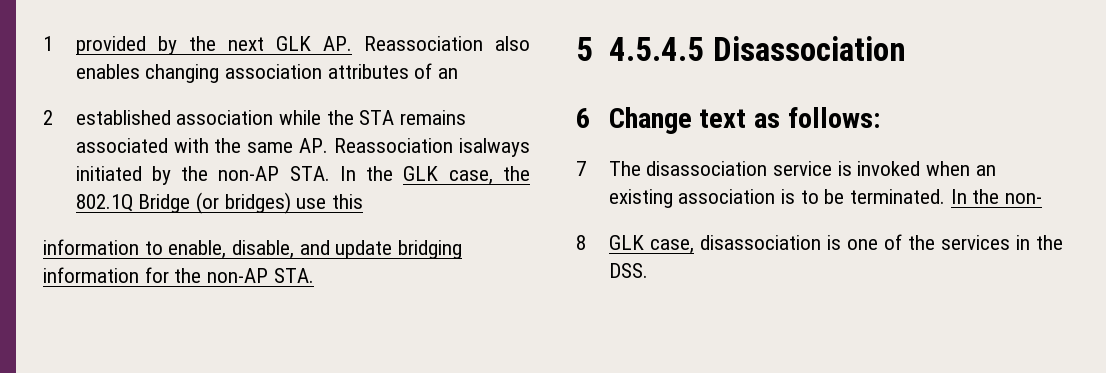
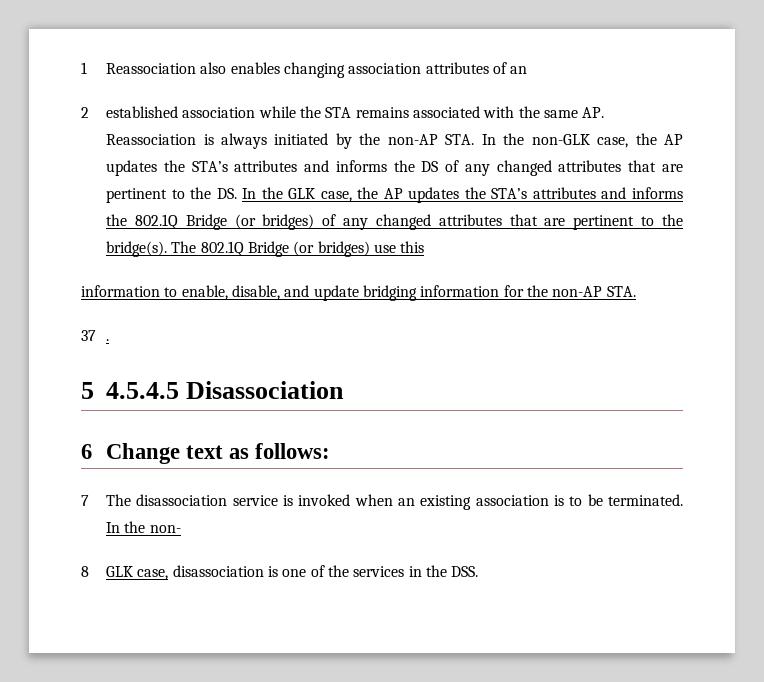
- 1 provided by the next GLK AP. Reassociation also enables changing association attributes of an
+ 1 Reassociation also enables changing association attributes of an
- 2 established association while the STA remains associated with the same AP. Reassociation isalways initiated by the non-AP STA. In the GLK case, the 802.1Q Bridge (or bridges) use this
+ 2 established association while the STA remains associated with the same AP. Reassociation is always initiated by the non-AP STA. In the non-GLK case, the AP updates the STA’s attributes and informs the DS of any changed attributes that are pertinent to the DS. In the GLK case, the AP updates the STA’s attributes and informs the 802.1Q Bridge (or bridges) of any changed attributes that are pertinent to the bridge(s). The 802.1Q Bridge (or bridges) use this
+ 37 .

